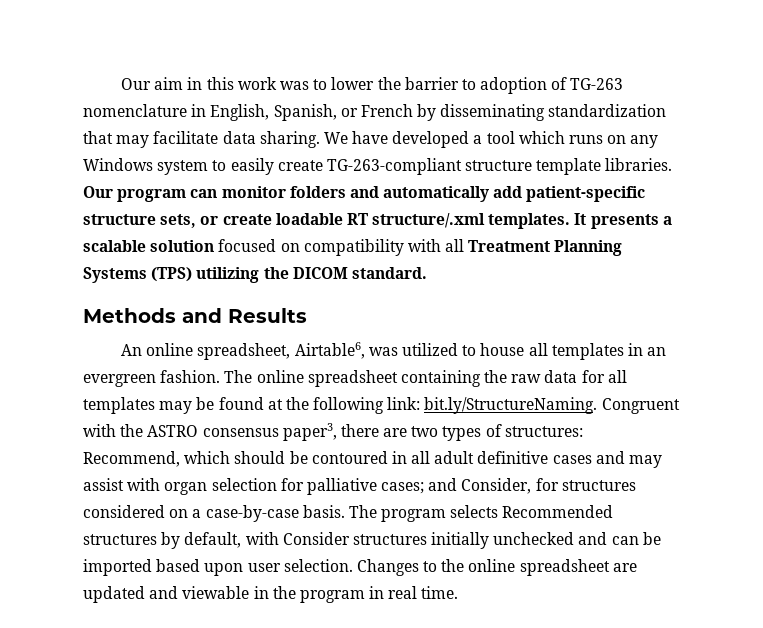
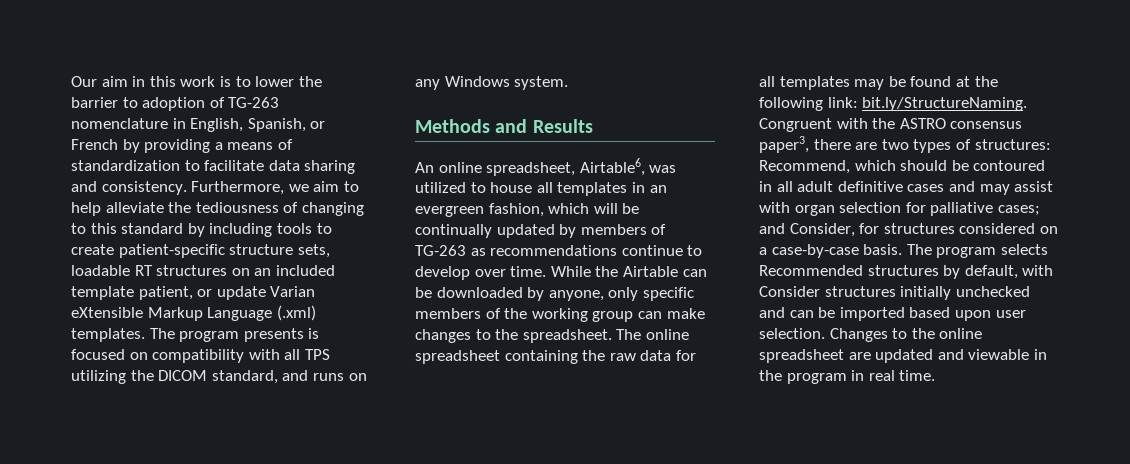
- Our aim in this work was to lower the barrier to adoption of TG-263 nomenclature in English, Spanish, or French by disseminating standardization that may facilitate data sharing. We have developed a tool which runs on any Windows system to easily create TG-263-compliant structure template libraries. Our program can monitor folders and automatically add patient-specific structure sets, or create loadable RT structure/.xml templates. It presents a scalable solution focused on compatibility with all Treatment Planning Systems (TPS) utilizing the DICOM standard.
+ Our aim in this work is to lower the barrier to adoption of TG-263 nomenclature in English, Spanish, or French by providing a means of standardization to facilitate data sharing and consistency. Furthermore, we aim to help alleviate the tediousness of changing to this standard by including tools to create patient-specific structure sets, loadable RT structures on an included template patient, or update Varian eXtensible Markup Language (.xml) templates. The program presents is focused on compatibility with all TPS utilizing the DICOM standard, and runs on any Windows system.
- An online spreadsheet, Airtable6, was utilized to house all templates in an evergreen fashion.
+ An online spreadsheet, Airtable6, was utilized to house all templates in an evergreen fashion, which will be continually updated by members of TG-263 as recommendations continue to develop over time. While the Airtable can be downloaded by anyone, only specific members of the working group can make changes to the spreadsheet.

